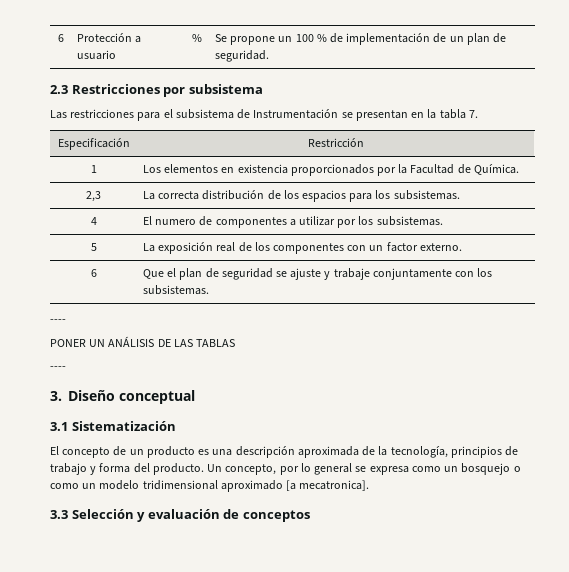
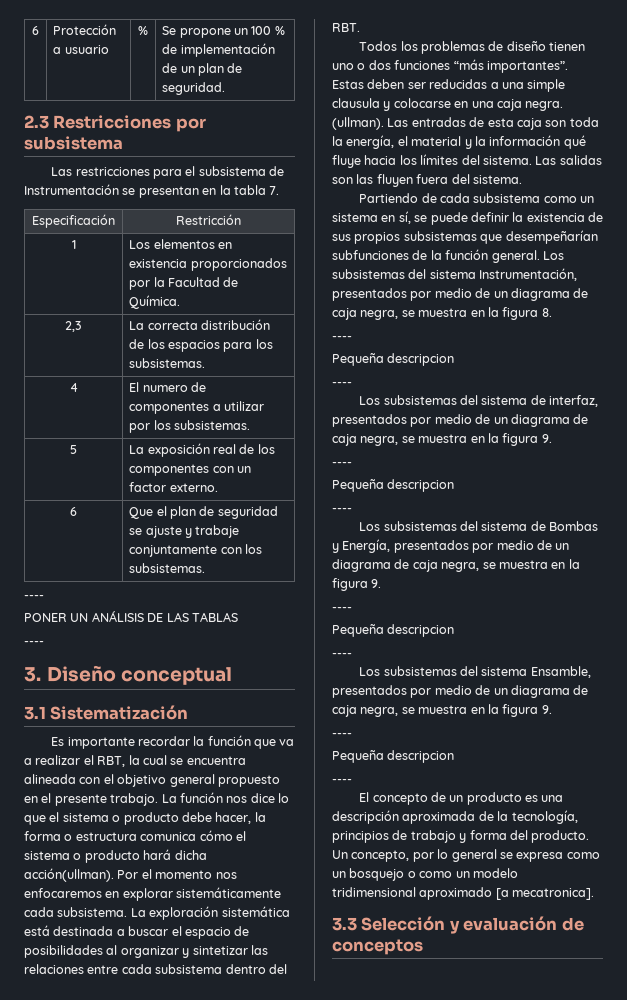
+ Es importante recordar la función que va a realizar el RBT, la cual se encuentra alineada con el objetivo general propuesto en el presente trabajo. La función nos dice lo que el sistema o producto debe hacer, la forma o estructura comunica cómo el sistema o producto hará dicha acción(ullman). Por el momento nos enfocaremos en explorar sistemáticamente cada subsistema. La exploración sistemática está destinada a buscar el espacio de posibilidades al organizar y sintetizar las relaciones entre cada subsistema dentro del RBT.
+ Todos los problemas de diseño tienen uno o dos funciones “más importantes”. Estas deben ser reducidas a una simple clausula y colocarse en una caja negra. (ullman). Las entradas de esta caja son toda la energía, el material y la información qué fluye hacia los límites del sistema. Las salidas son las fluyen fuera del sistema.
+ Partiendo de cada subsistema como un sistema en sí, se puede definir la existencia de sus propios subsistemas que desempeñarían subfunciones de la función general. Los subsistemas del sistema Instrumentación, presentados por medio de un diagrama de caja negra, se muestra en la figura 8.
+ ----
+ Pequeña descripcion
+ ----
+ Los subsistemas del sistema de interfaz, presentados por medio de un diagrama de caja negra, se muestra en la figura 9.
+ ----
+ Pequeña descripcion
+ ----
+ Los subsistemas del sistema de Bombas y Energía, presentados por medio de un diagrama de caja negra, se muestra en la figura 9.
+ ----
+ Pequeña descripcion
+ ----
+ Los subsistemas del sistema Ensamble, presentados por medio de un diagrama de caja negra, se muestra en la figura 9.
+ ----
+ Pequeña descripcion
+ ----

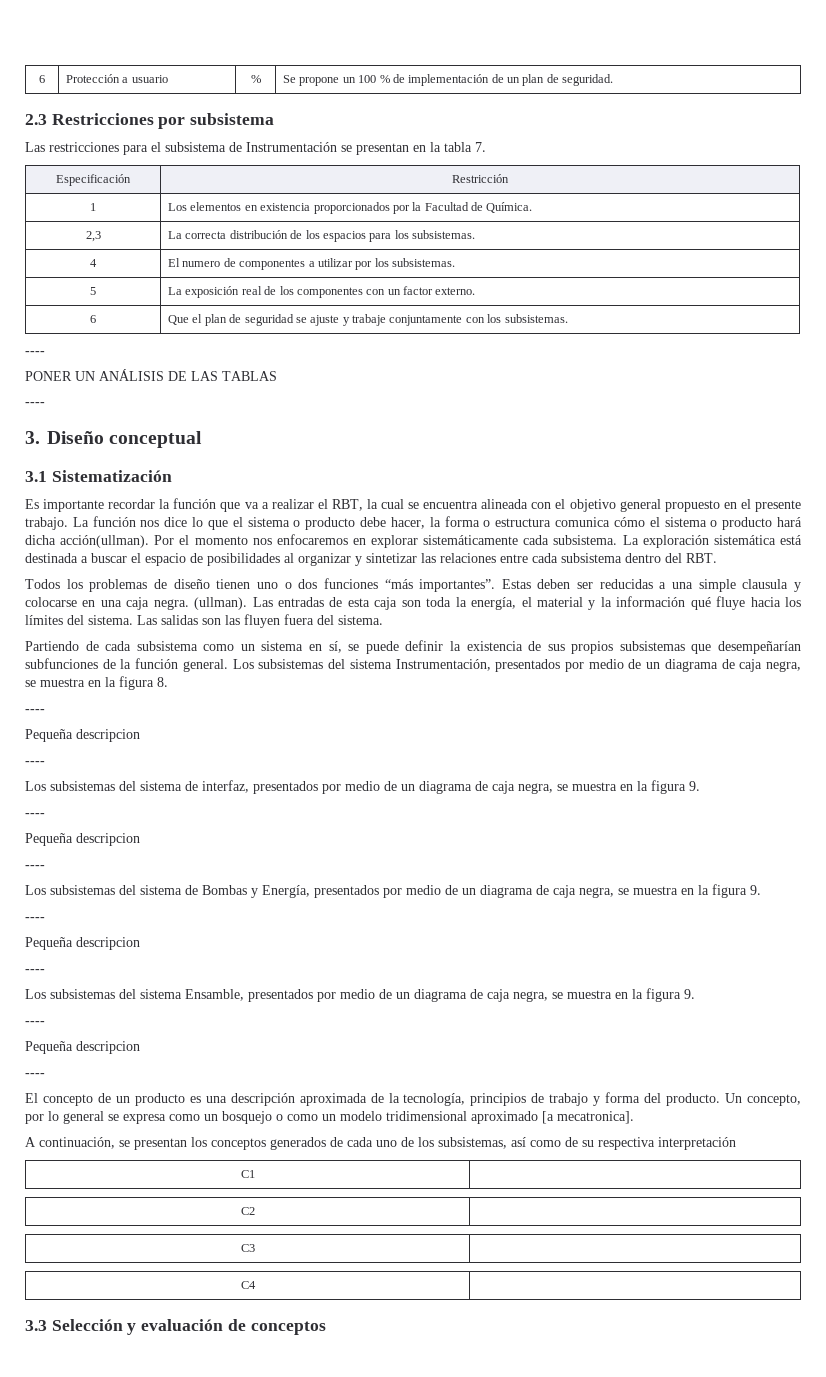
+ A continuación, se presentan los conceptos generados de cada uno de los subsistemas, así como de su respectiva interpretación
+ C1 |
+ C2 |
+ C3 |
+ C4 |

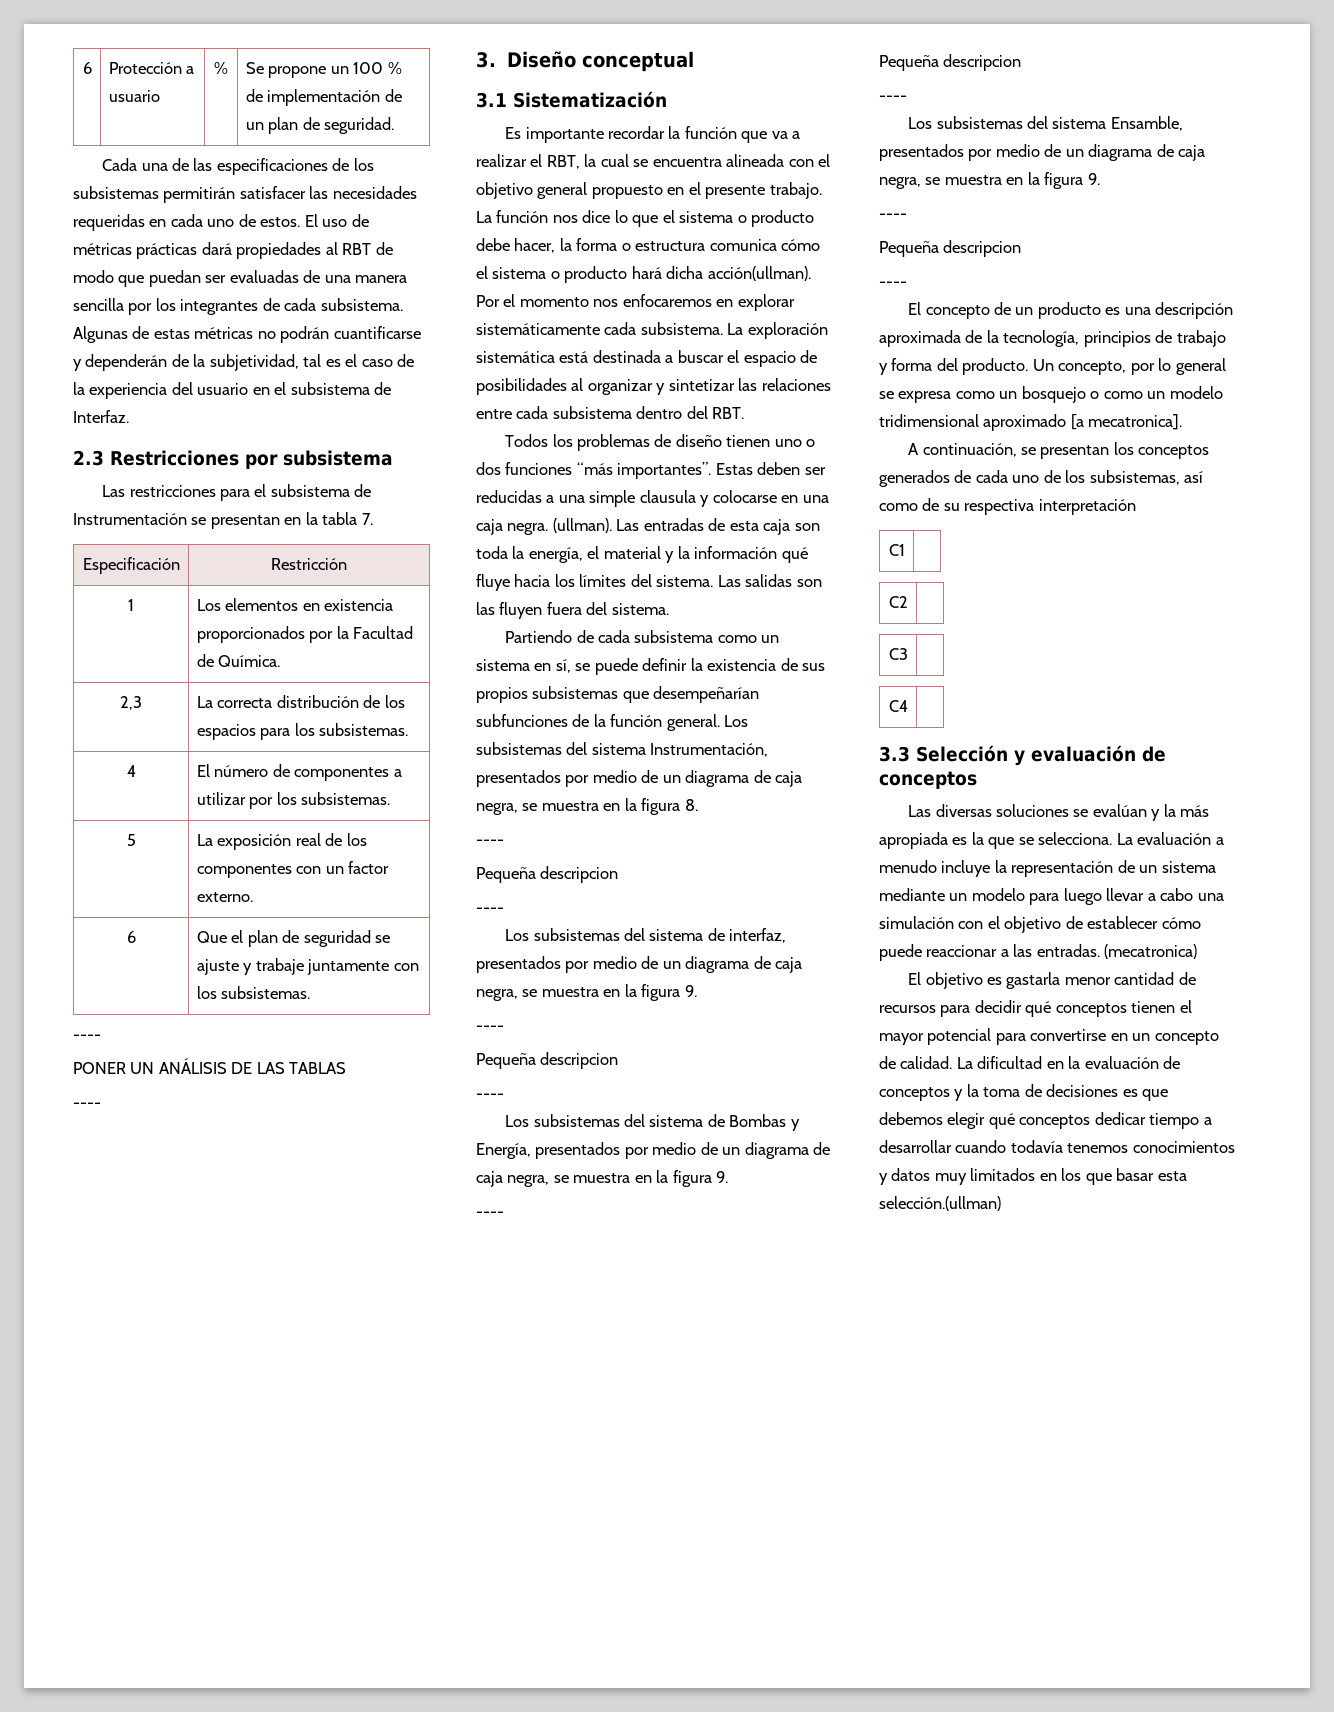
+ Cada una de las especificaciones de los subsistemas permitirán satisfacer las necesidades requeridas en cada uno de estos. El uso de métricas prácticas dará propiedades al RBT de modo que puedan ser evaluadas de una manera sencilla por los integrantes de cada subsistema. Algunas de estas métricas no podrán cuantificarse y dependerán de la subjetividad, tal es el caso de la experiencia del usuario en el subsistema de Interfaz.
- 4 | El numero de componentes a utilizar por los subsistemas.
+ 4 | El número de componentes a utilizar por los subsistemas.
- 6 | Que el plan de seguridad se ajuste y trabaje conjuntamente con los subsistemas.
+ 6 | Que el plan de seguridad se ajuste y trabaje juntamente con los subsistemas.
+ Las diversas soluciones se evalúan y la más apropiada es la que se selecciona. La evaluación a menudo incluye la representación de un sistema mediante un modelo para luego llevar a cabo una simulación con el objetivo de establecer cómo puede reaccionar a las entradas. (mecatronica)
+ El objetivo es gastarla menor cantidad de recursos para decidir qué conceptos tienen el mayor potencial para convertirse en un concepto de calidad. La dificultad en la evaluación de conceptos y la toma de decisiones es que debemos elegir qué conceptos dedicar tiempo a desarrollar cuando todavía tenemos conocimientos y datos muy limitados en los que basar esta selección.(ullman)

